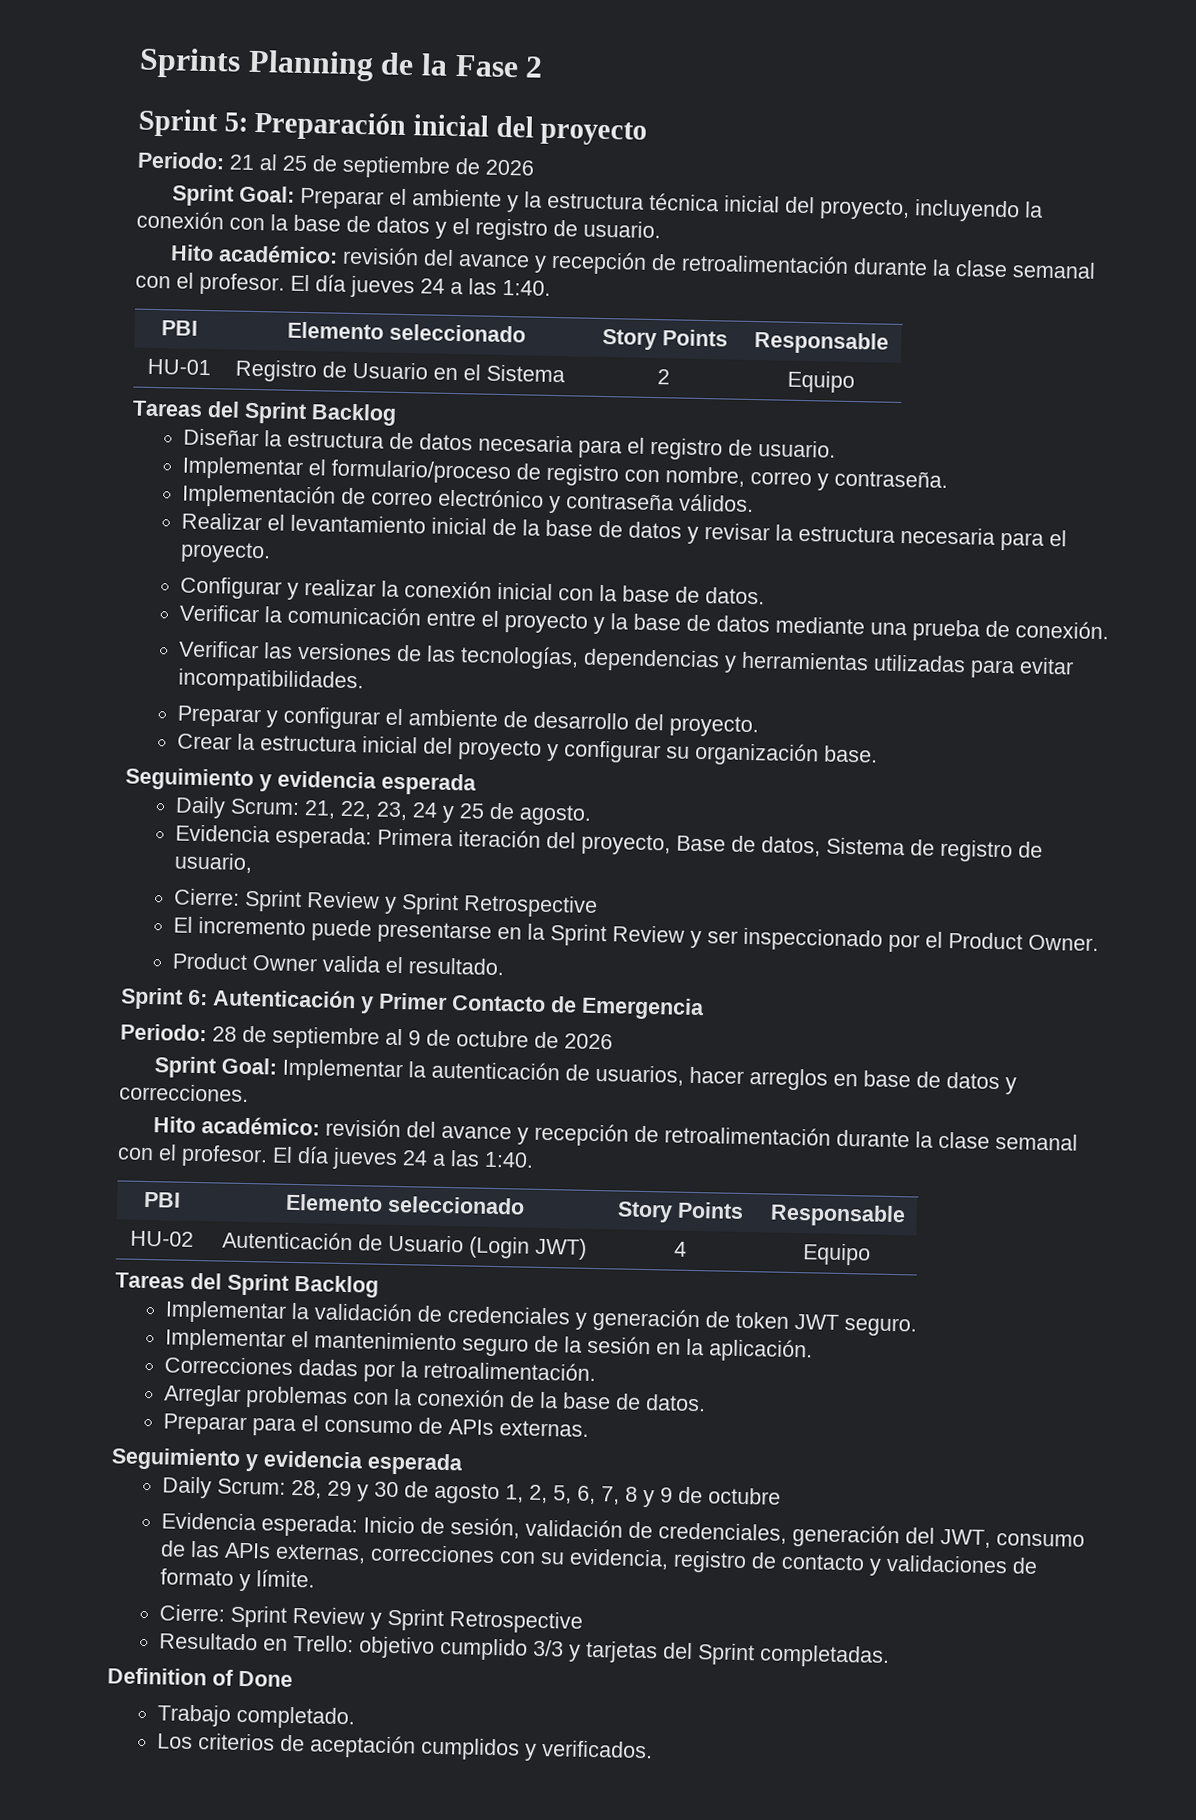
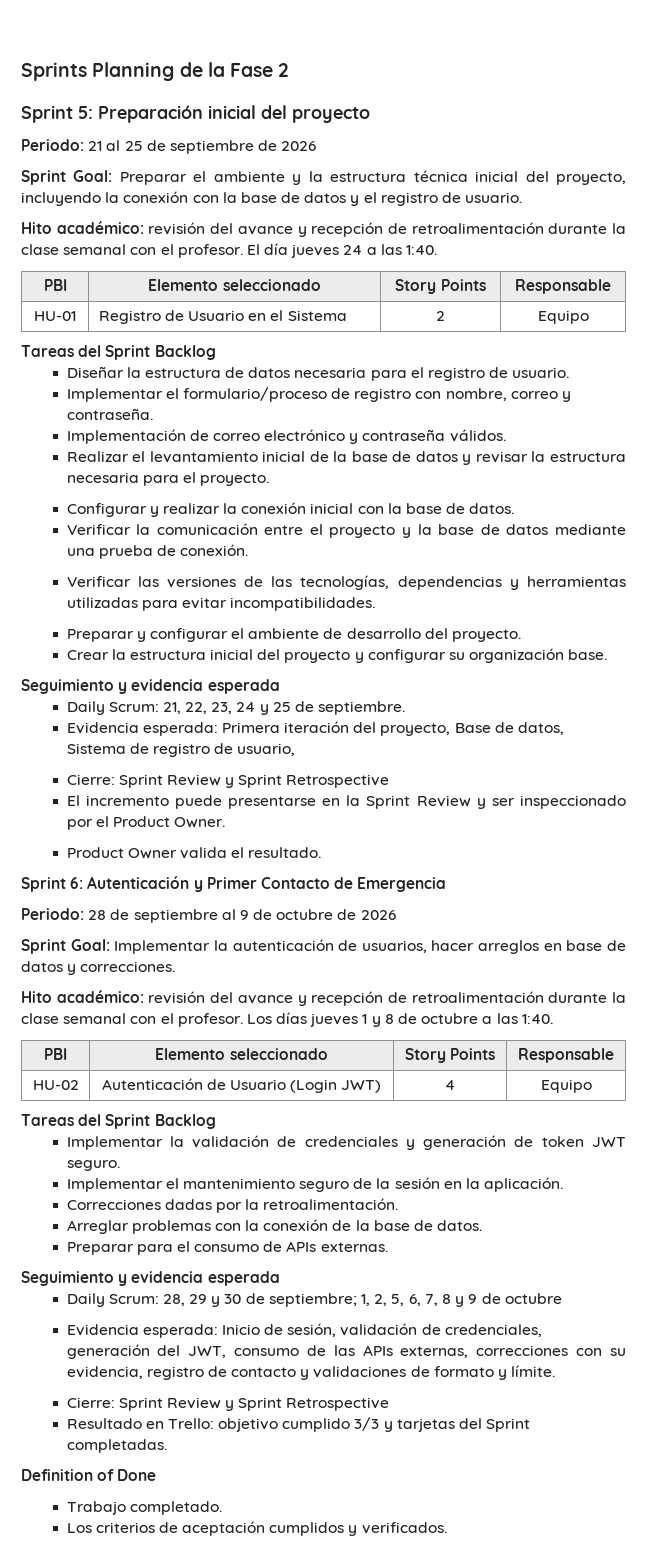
- Daily Scrum: 21, 22, 23, 24 y 25 de agosto.
+ Daily Scrum: 21, 22, 23, 24 y 25 de septiembre.
  Sprint Goal: Implementar la autenticación de usuarios, hacer arreglos en base de datos y correcciones.
- Hito académico: revisión del avance y recepción de retroalimentación durante la clase semanal con el profesor. El día jueves 24 a las 1:40.
+ Hito académico: revisión del avance y recepción de retroalimentación durante la clase semanal con el profesor. Los días jueves 1 y 8 de octubre a las 1:40.
- Daily Scrum: 28, 29 y 30 de agosto 1, 2, 5, 6, 7, 8 y 9 de octubre
+ Daily Scrum: 28, 29 y 30 de septiembre; 1, 2, 5, 6, 7, 8 y 9 de octubre

